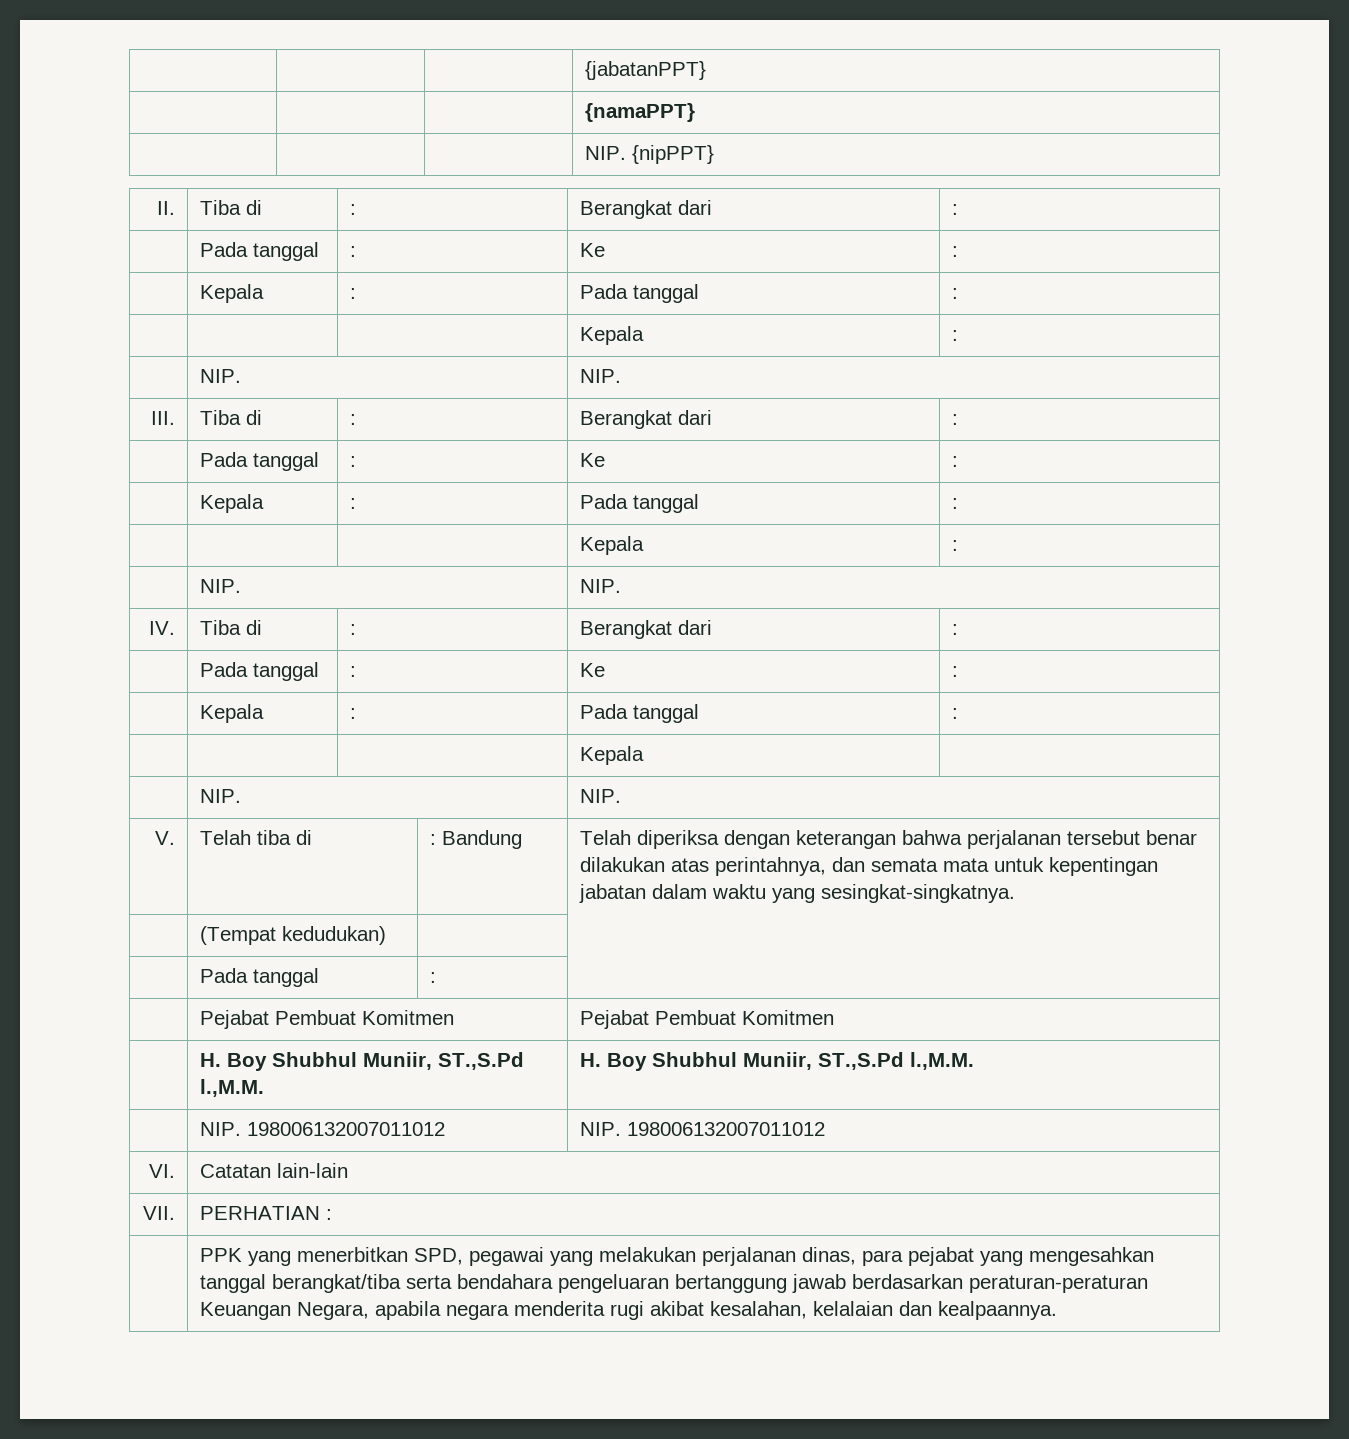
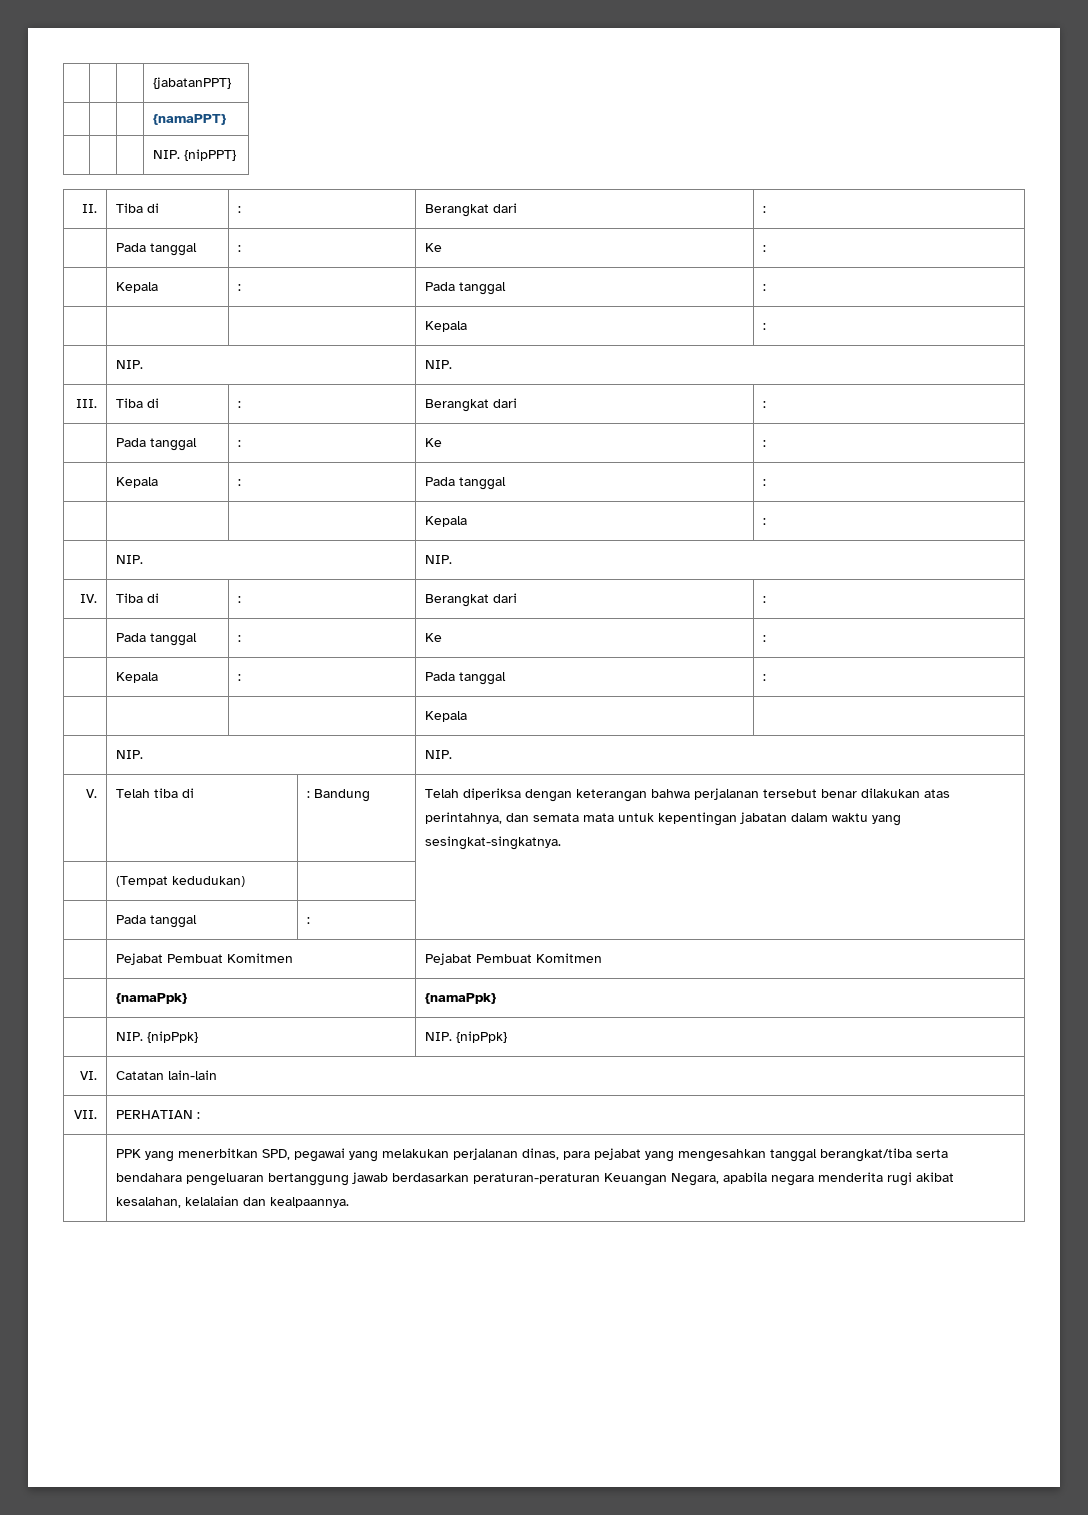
- | H. Boy Shubhul Muniir, ST.,S.Pd l.,M.M. | H. Boy Shubhul Muniir, ST.,S.Pd l.,M.M.
- | NIP. 198006132007011012 | NIP. 198006132007011012
+ | {namaPpk} | {namaPpk}
+ | NIP. {nipPpk} | NIP. {nipPpk}

